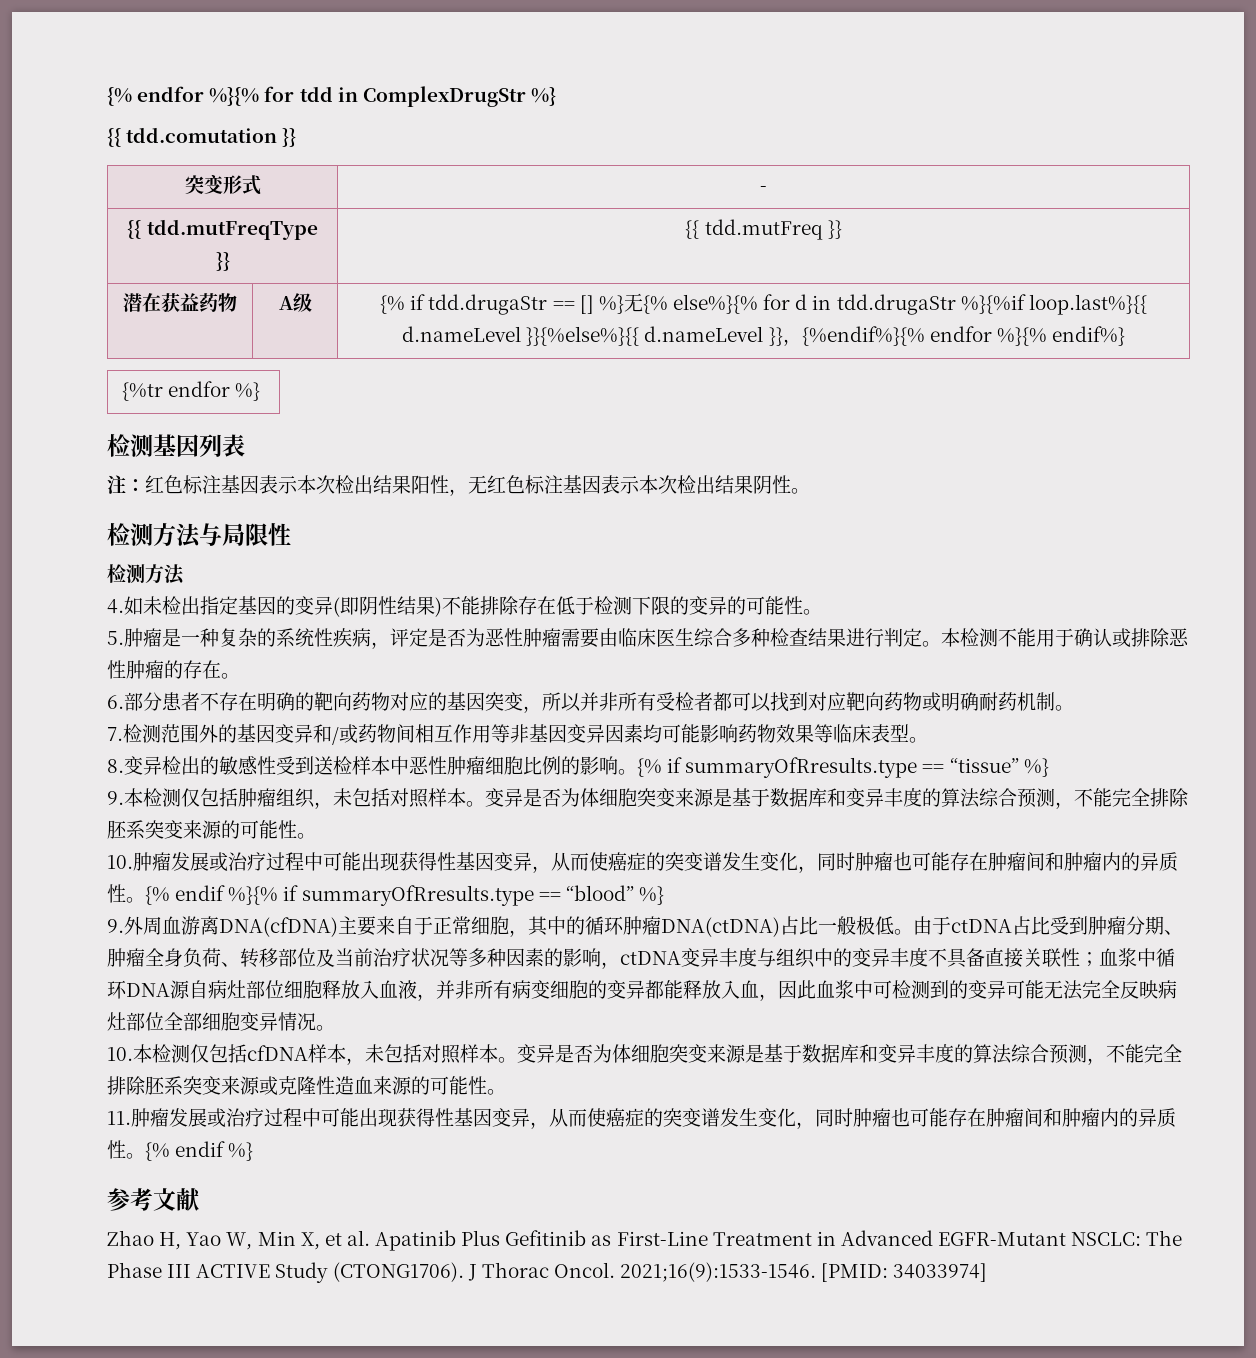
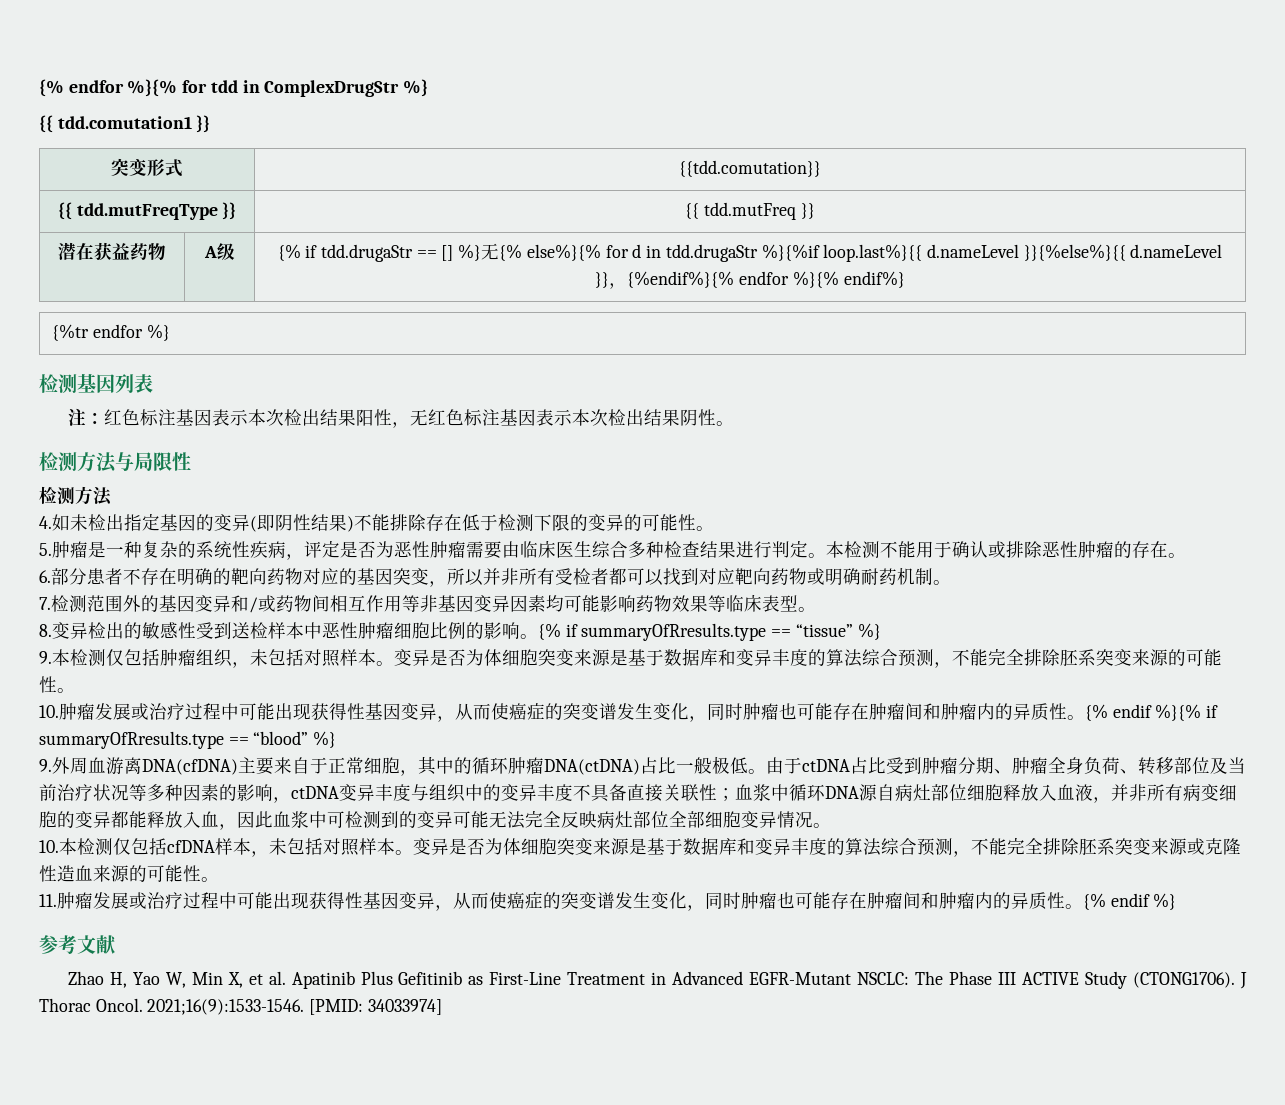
- {{ tdd.comutation }}
+ {{ tdd.comutation1 }}
- 突变形式 | -
+ 突变形式 | {{tdd.comutation}}

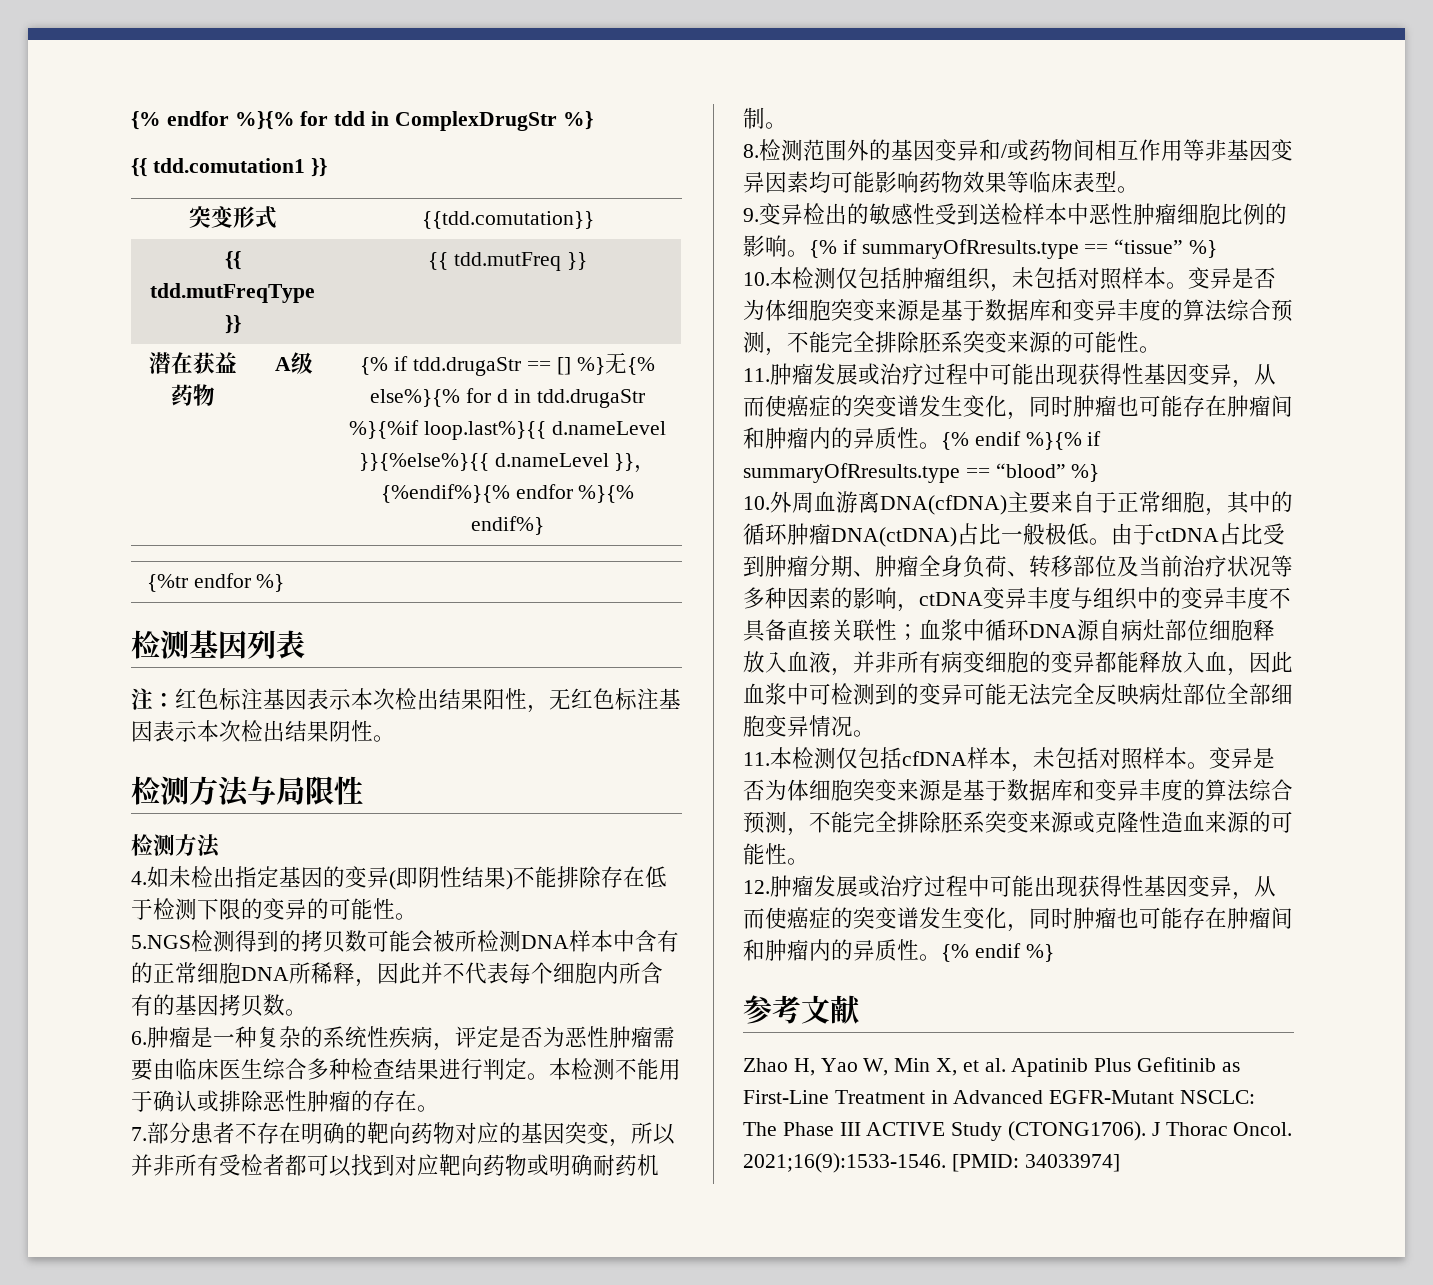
- 5.肿瘤是一种复杂的系统性疾病，评定是否为恶性肿瘤需要由临床医生综合多种检查结果进行判定。
+ 5.NGS检测得到的拷贝数可能会被所检测DNA样本中含有的正常细胞DNA所稀释，因此并不代表每个细胞内所含有的基因拷贝数。
+ 6.肿瘤是一种复杂的系统性疾病，评定是否为恶性肿瘤需要由临床医生综合多种检查结果进行判定。
- 6.部分患者不存在明确的靶向药物对应的基因突变，所以并非所有受检者都可以找到对应靶向药物或明确耐药机制。
+ 7.部分患者不存在明确的靶向药物对应的基因突变，所以并非所有受检者都可以找到对应靶向药物或明确耐药机制。
- 7.检测范围外的基因变异和/或药物间相互作用等非基因变异因素均可能影响药物效果等临床表型。
+ 8.检测范围外的基因变异和/或药物间相互作用等非基因变异因素均可能影响药物效果等临床表型。
- 8.变异检出的敏感性受到送检样本中恶性肿瘤细胞比例的影响。
+ 9.变异检出的敏感性受到送检样本中恶性肿瘤细胞比例的影响。
- 9.本检测仅包括肿瘤组织，未包括对照样本。
+ 10.本检测仅包括肿瘤组织，未包括对照样本。
- 10.肿瘤发展或治疗过程中可能出现获得性基因变异，从而使癌症的突变谱发生变化，同时肿瘤也可能存在肿瘤间和肿瘤内的异质性。
+ 11.肿瘤发展或治疗过程中可能出现获得性基因变异，从而使癌症的突变谱发生变化，同时肿瘤也可能存在肿瘤间和肿瘤内的异质性。
- 9.外周血游离DNA(cfDNA)主要来自于正常细胞，其中的循环肿瘤DNA(ctDNA)占比一般极低。
+ 10.外周血游离DNA(cfDNA)主要来自于正常细胞，其中的循环肿瘤DNA(ctDNA)占比一般极低。
- 10.本检测仅包括cfDNA样本，未包括对照样本。
+ 11.本检测仅包括cfDNA样本，未包括对照样本。
- 11.肿瘤发展或治疗过程中可能出现获得性基因变异，从而使癌症的突变谱发生变化，同时肿瘤也可能存在肿瘤间和肿瘤内的异质性。
+ 12.肿瘤发展或治疗过程中可能出现获得性基因变异，从而使癌症的突变谱发生变化，同时肿瘤也可能存在肿瘤间和肿瘤内的异质性。

